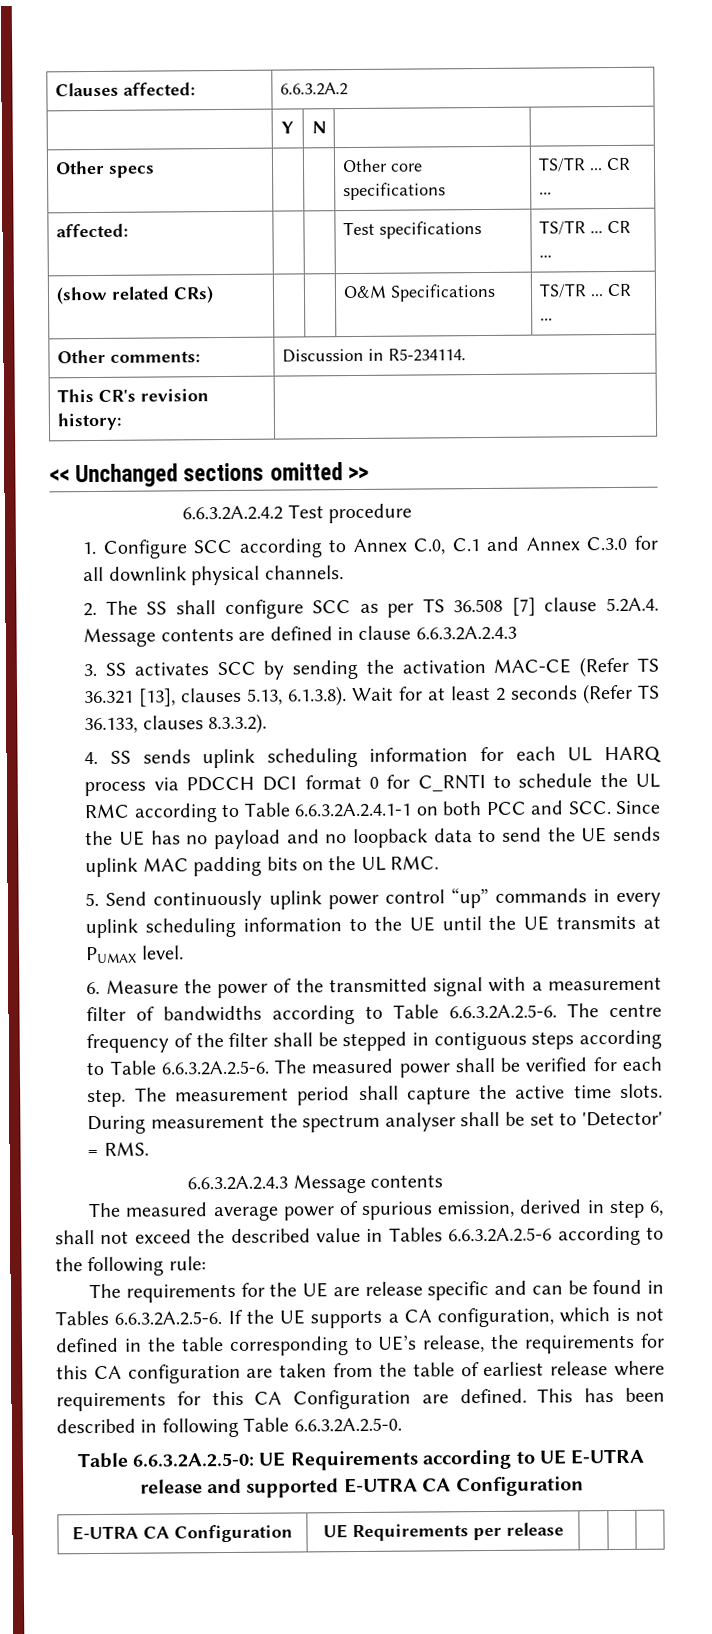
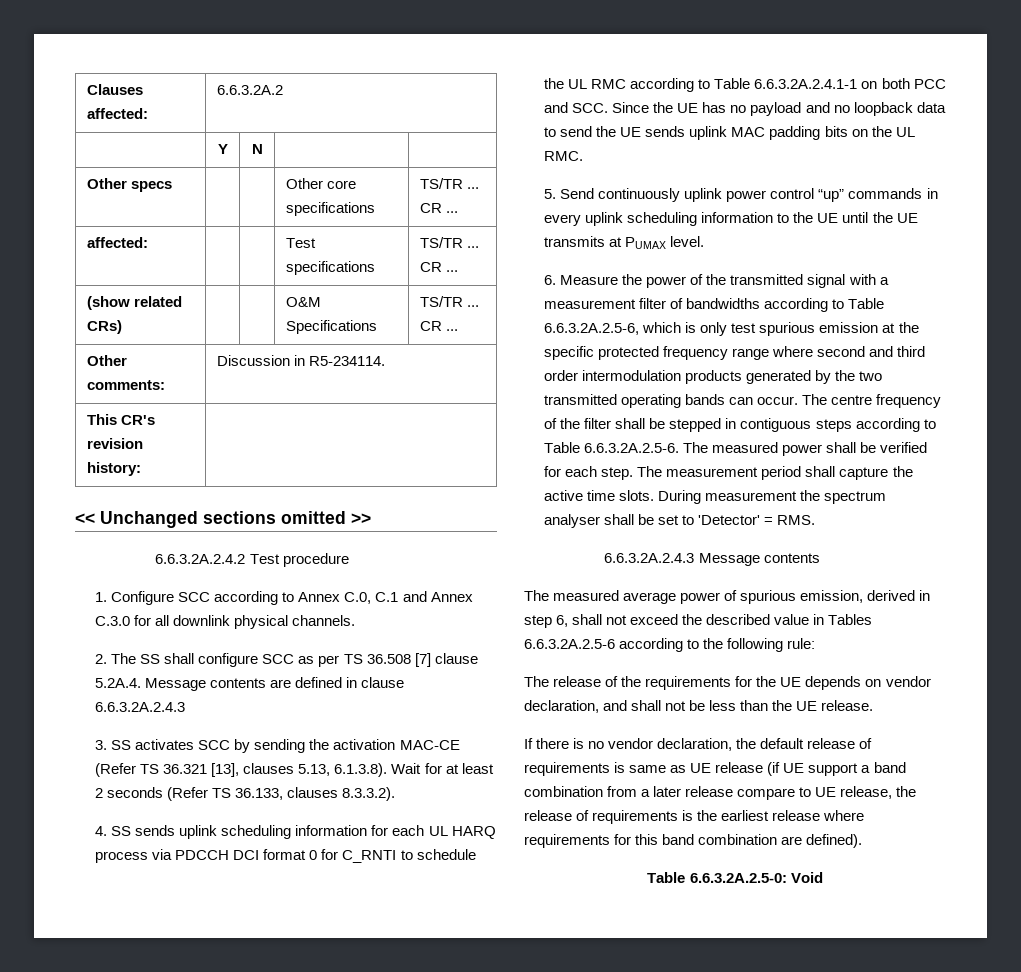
- 6. Measure the power of the transmitted signal with a measurement filter of bandwidths according to Table 6.6.3.2A.2.5-6. The centre frequency of the filter shall be stepped in contiguous steps according to Table 6.6.3.2A.2.5-6. The measured power shall be verified for each step.
+ 6. Measure the power of the transmitted signal with a measurement filter of bandwidths according to Table 6.6.3.2A.2.5-6, which is only test spurious emission at the specific protected frequency range where second and third order intermodulation products generated by the two transmitted operating bands can occur. The centre frequency of the filter shall be stepped in contiguous steps according to Table 6.6.3.2A.2.5-6. The measured power shall be verified for each step.
- The requirements for the UE are release specific and can be found in Tables 6.6.3.2A.2.5-6. If the UE supports a CA configuration, which is not defined in the table corresponding to UE’s release, the requirements for this CA configuration are taken from the table of earliest release where requirements for this CA Configuration are defined. This has been described in following Table 6.6.3.2A.2.5-0.
- Table 6.6.3.2A.2.5-0: UE Requirements according to UE E-UTRA release and supported E-UTRA CA Configuration
- E-UTRA CA Configuration | UE Requirements per release | | |
+ The release of the requirements for the UE depends on vendor declaration, and shall not be less than the UE release.
+ If there is no vendor declaration, the default release of requirements is same as UE release (if UE support a band combination from a later release compare to UE release, the release of requirements is the earliest release where requirements for this band combination are defined).
+ Table 6.6.3.2A.2.5-0: Void

